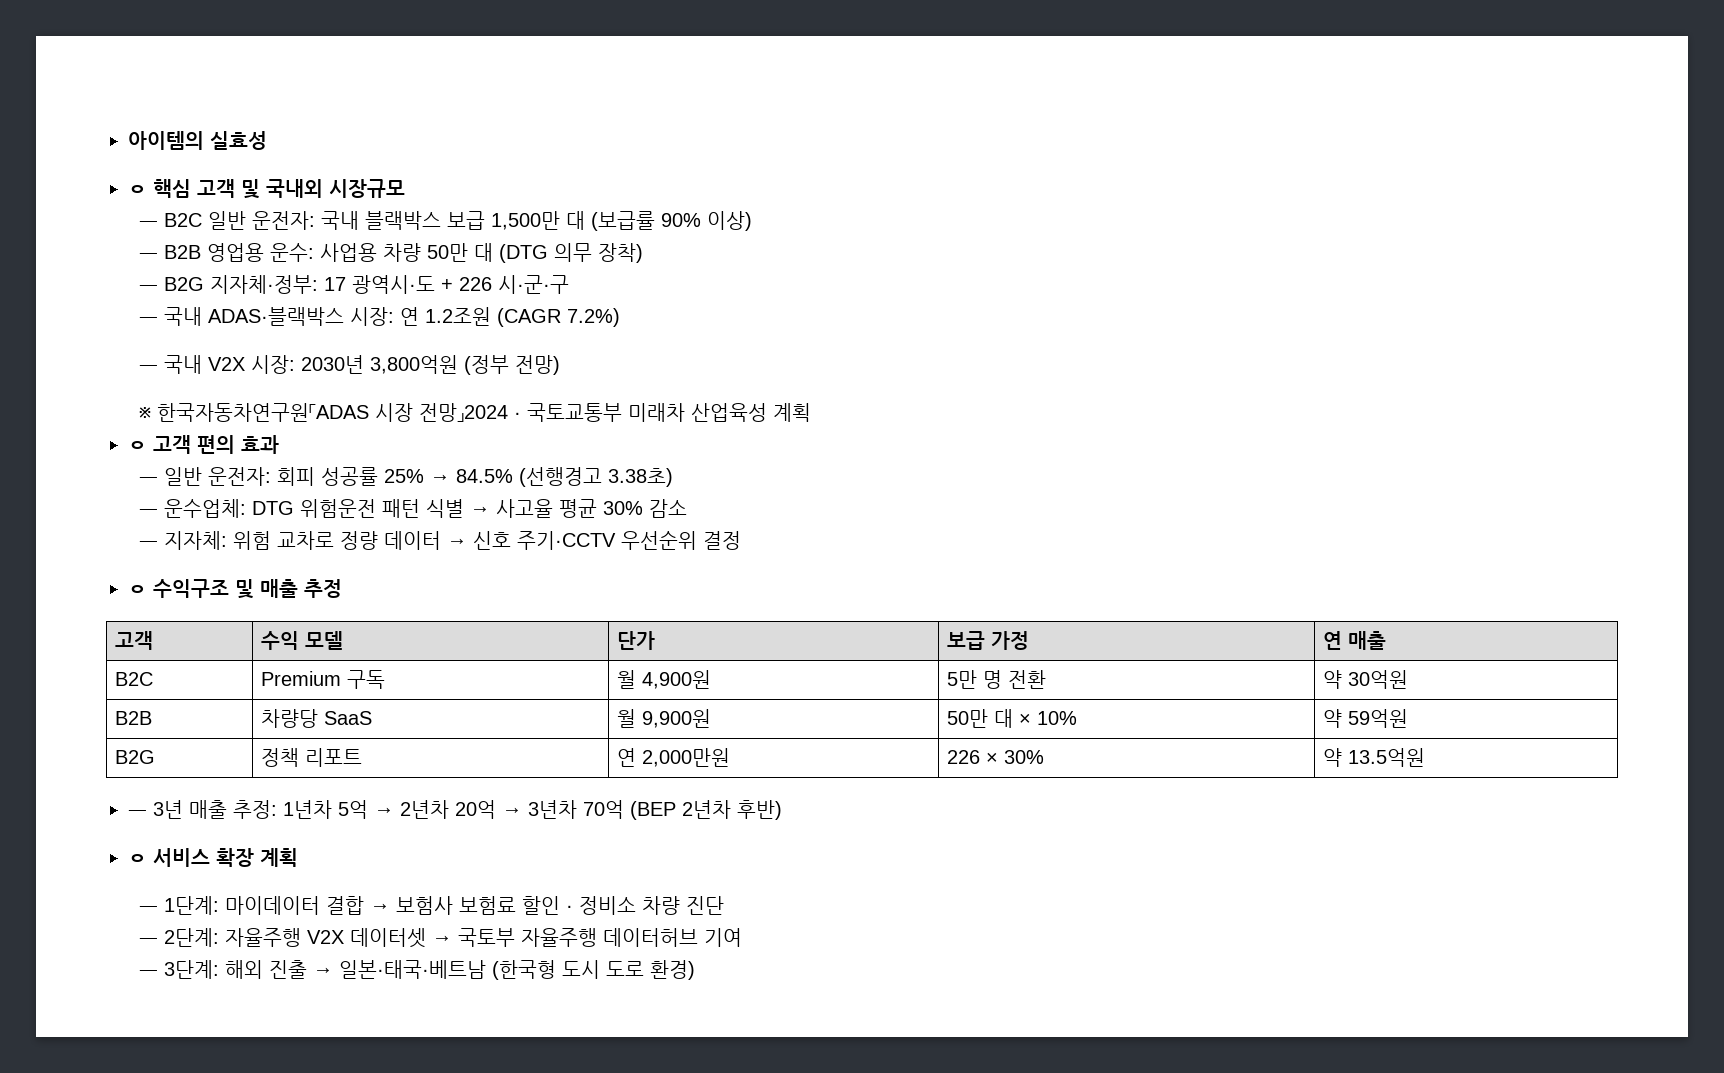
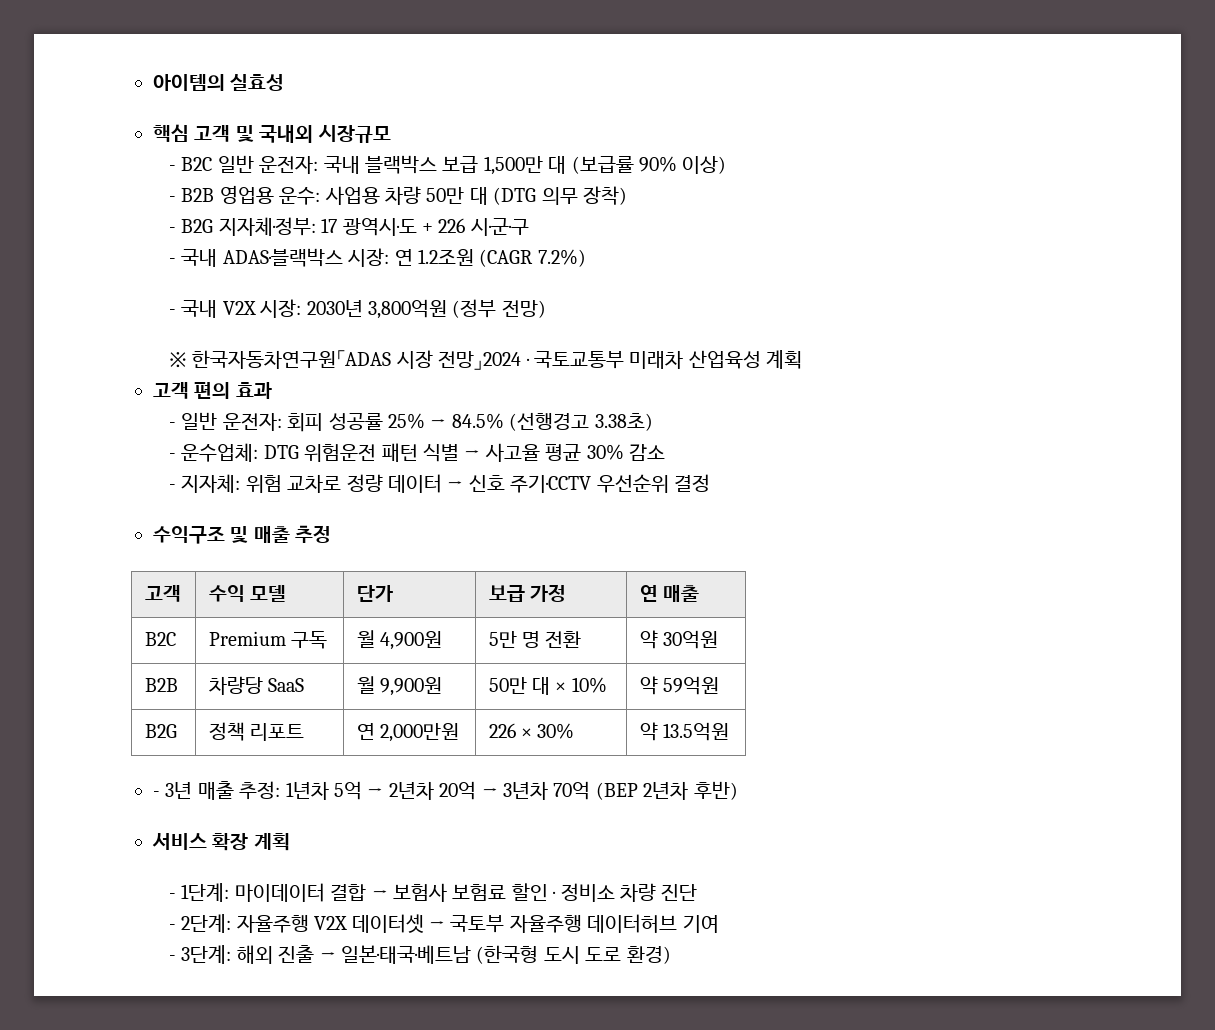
- ㅇ 핵심 고객 및 국내외 시장규모
+ 핵심 고객 및 국내외 시장규모
- ㅡ B2C 일반 운전자: 국내 블랙박스 보급 1,500만 대 (보급률 90% 이상)
+ - B2C 일반 운전자: 국내 블랙박스 보급 1,500만 대 (보급률 90% 이상)
- ㅡ B2B 영업용 운수: 사업용 차량 50만 대 (DTG 의무 장착)
+ - B2B 영업용 운수: 사업용 차량 50만 대 (DTG 의무 장착)
- ㅡ B2G 지자체·정부: 17 광역시·도 + 226 시·군·구
+ - B2G 지자체·정부: 17 광역시·도 + 226 시·군·구
- ㅡ 국내 ADAS·블랙박스 시장: 연 1.2조원 (CAGR 7.2%)
+ - 국내 ADAS·블랙박스 시장: 연 1.2조원 (CAGR 7.2%)
- ㅡ 국내 V2X 시장: 2030년 3,800억원 (정부 전망)
+ - 국내 V2X 시장: 2030년 3,800억원 (정부 전망)
- ㅇ 고객 편의 효과
+ 고객 편의 효과
- ㅡ 일반 운전자: 회피 성공률 25% → 84.5% (선행경고 3.38초)
+ - 일반 운전자: 회피 성공률 25% → 84.5% (선행경고 3.38초)
- ㅡ 운수업체: DTG 위험운전 패턴 식별 → 사고율 평균 30% 감소
+ - 운수업체: DTG 위험운전 패턴 식별 → 사고율 평균 30% 감소
- ㅡ 지자체: 위험 교차로 정량 데이터 → 신호 주기·CCTV 우선순위 결정
+ - 지자체: 위험 교차로 정량 데이터 → 신호 주기·CCTV 우선순위 결정
- ㅇ 수익구조 및 매출 추정
+ 수익구조 및 매출 추정
- ㅡ 3년 매출 추정: 1년차 5억 → 2년차 20억 → 3년차 70억 (BEP 2년차 후반)
+ - 3년 매출 추정: 1년차 5억 → 2년차 20억 → 3년차 70억 (BEP 2년차 후반)
- ㅇ 서비스 확장 계획
+ 서비스 확장 계획
- ㅡ 1단계: 마이데이터 결합 → 보험사 보험료 할인 · 정비소 차량 진단
+ - 1단계: 마이데이터 결합 → 보험사 보험료 할인 · 정비소 차량 진단
- ㅡ 2단계: 자율주행 V2X 데이터셋 → 국토부 자율주행 데이터허브 기여
+ - 2단계: 자율주행 V2X 데이터셋 → 국토부 자율주행 데이터허브 기여
- ㅡ 3단계: 해외 진출 → 일본·태국·베트남 (한국형 도시 도로 환경)
+ - 3단계: 해외 진출 → 일본·태국·베트남 (한국형 도시 도로 환경)

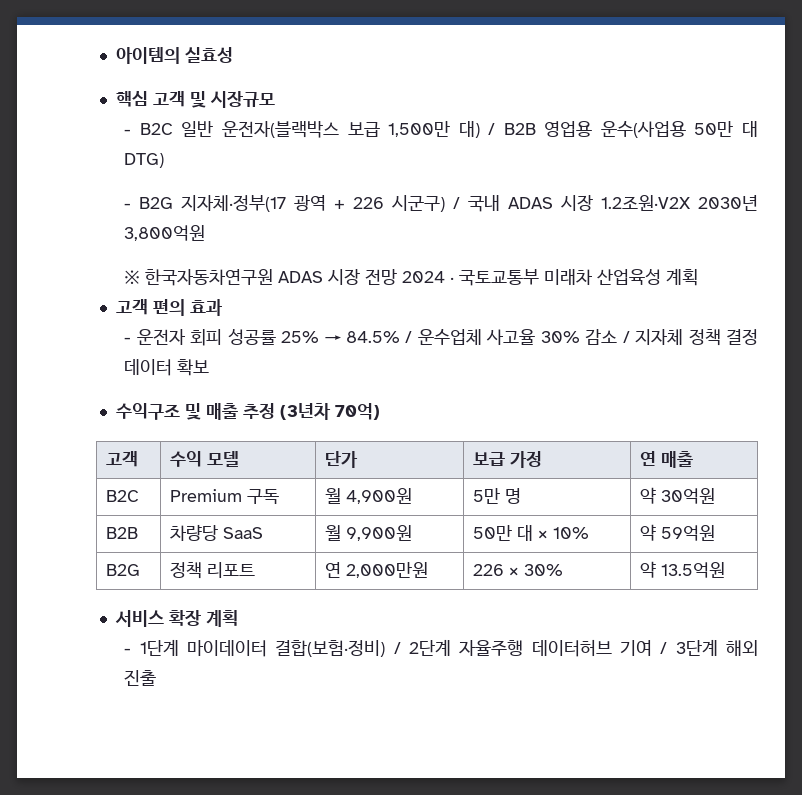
- 핵심 고객 및 국내외 시장규모
+ 핵심 고객 및 시장규모
- - B2C 일반 운전자: 국내 블랙박스 보급 1,500만 대 (보급률 90% 이상)
- - B2B 영업용 운수: 사업용 차량 50만 대 (DTG 의무 장착)
- - B2G 지자체·정부: 17 광역시·도 + 226 시·군·구
- - 국내 ADAS·블랙박스 시장: 연 1.2조원 (CAGR 7.2%)
- - 국내 V2X 시장: 2030년 3,800억원 (정부 전망)
+ - B2C 일반 운전자(블랙박스 보급 1,500만 대) / B2B 영업용 운수(사업용 50만 대 DTG)
+ - B2G 지자체·정부(17 광역 + 226 시군구) / 국내 ADAS 시장 1.2조원·V2X 2030년 3,800억원
- ※ 한국자동차연구원「ADAS 시장 전망」2024 · 국토교통부 미래차 산업육성 계획
+ ※ 한국자동차연구원 ADAS 시장 전망 2024 · 국토교통부 미래차 산업육성 계획
- - 일반 운전자: 회피 성공률 25% → 84.5% (선행경고 3.38초)
- - 운수업체: DTG 위험운전 패턴 식별 → 사고율 평균 30% 감소
- - 지자체: 위험 교차로 정량 데이터 → 신호 주기·CCTV 우선순위 결정
+ - 운전자 회피 성공률 25% → 84.5% / 운수업체 사고율 30% 감소 / 지자체 정책 결정 데이터 확보
- 수익구조 및 매출 추정
+ 수익구조 및 매출 추정 (3년차 70억)
- B2C | Premium 구독 | 월 4,900원 | 5만 명 전환 | 약 30억원
+ B2C | Premium 구독 | 월 4,900원 | 5만 명 | 약 30억원
- - 3년 매출 추정: 1년차 5억 → 2년차 20억 → 3년차 70억 (BEP 2년차 후반)
  서비스 확장 계획
- - 1단계: 마이데이터 결합 → 보험사 보험료 할인 · 정비소 차량 진단
- - 2단계: 자율주행 V2X 데이터셋 → 국토부 자율주행 데이터허브 기여
- - 3단계: 해외 진출 → 일본·태국·베트남 (한국형 도시 도로 환경)
+ - 1단계 마이데이터 결합(보험·정비) / 2단계 자율주행 데이터허브 기여 / 3단계 해외 진출

